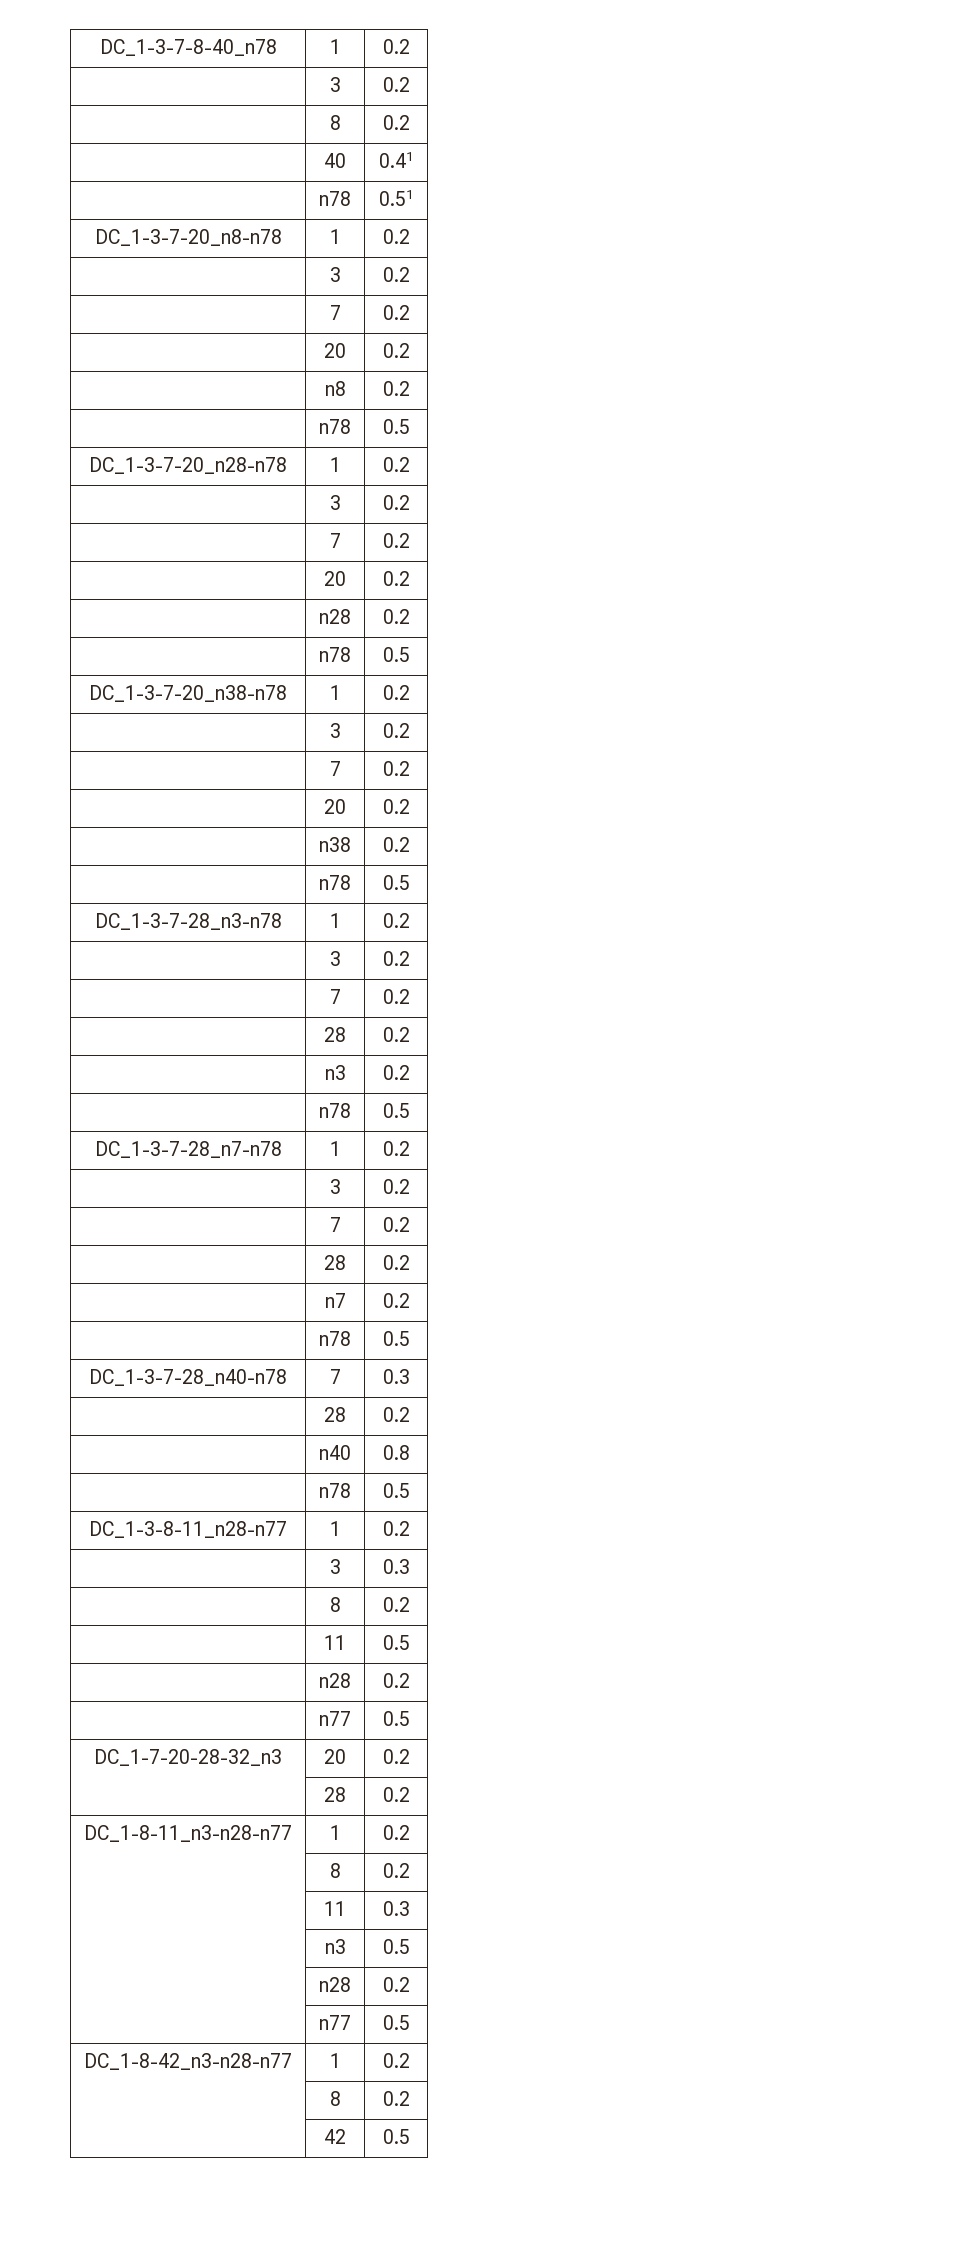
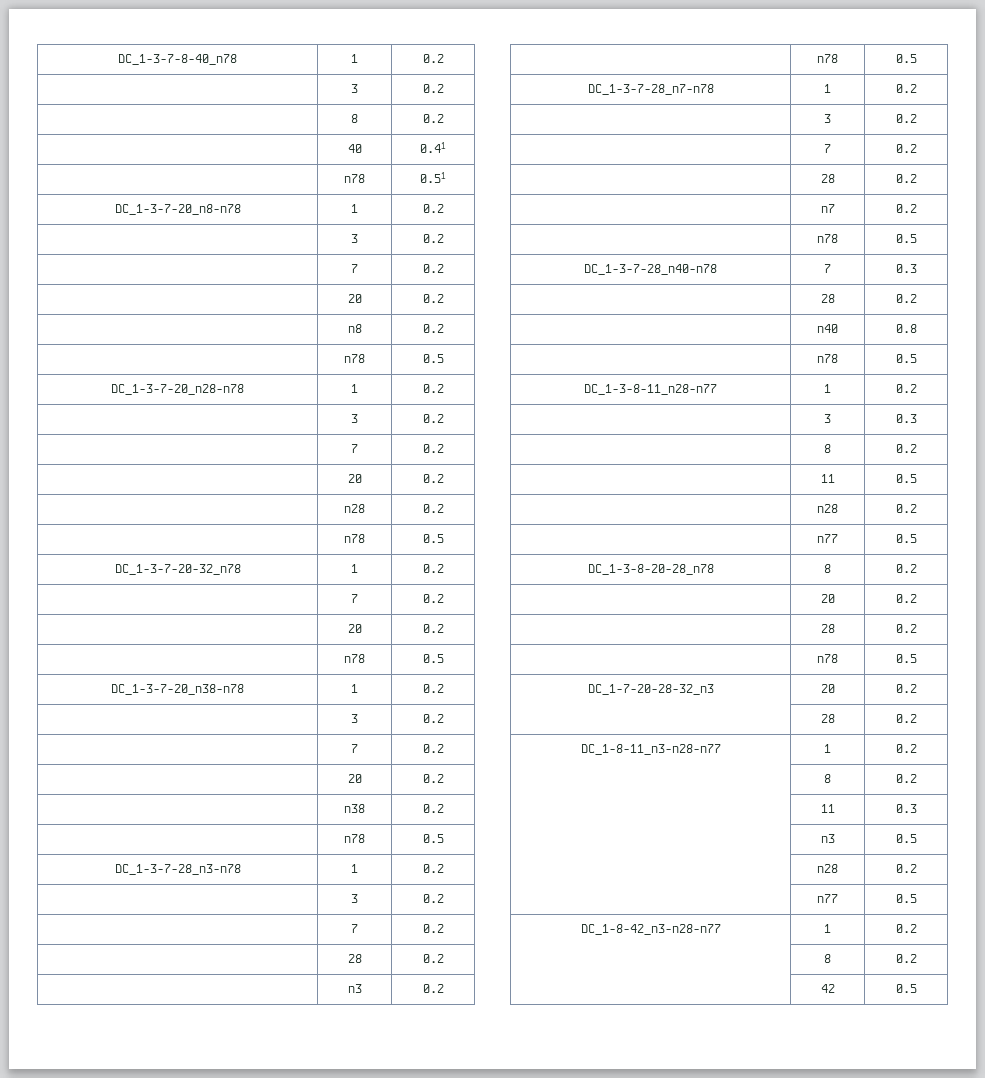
+ DC_1-3-7-20-32_n78 | 1 | 0.2
+ | 7 | 0.2
+ | 20 | 0.2
+ | n78 | 0.5
+ DC_1-3-8-20-28_n78 | 8 | 0.2
+ | 20 | 0.2
+ | 28 | 0.2
+ | n78 | 0.5

